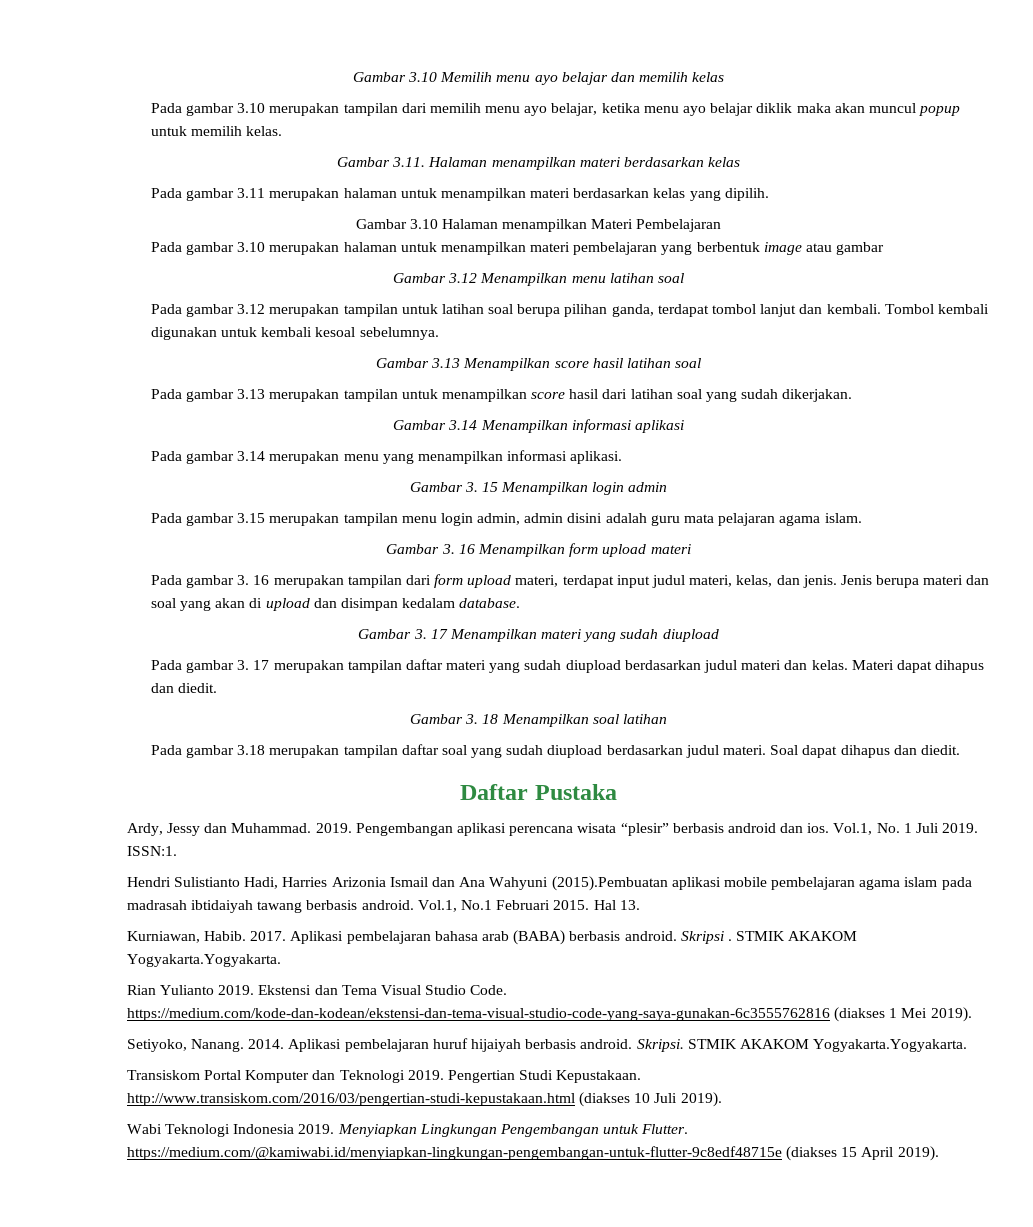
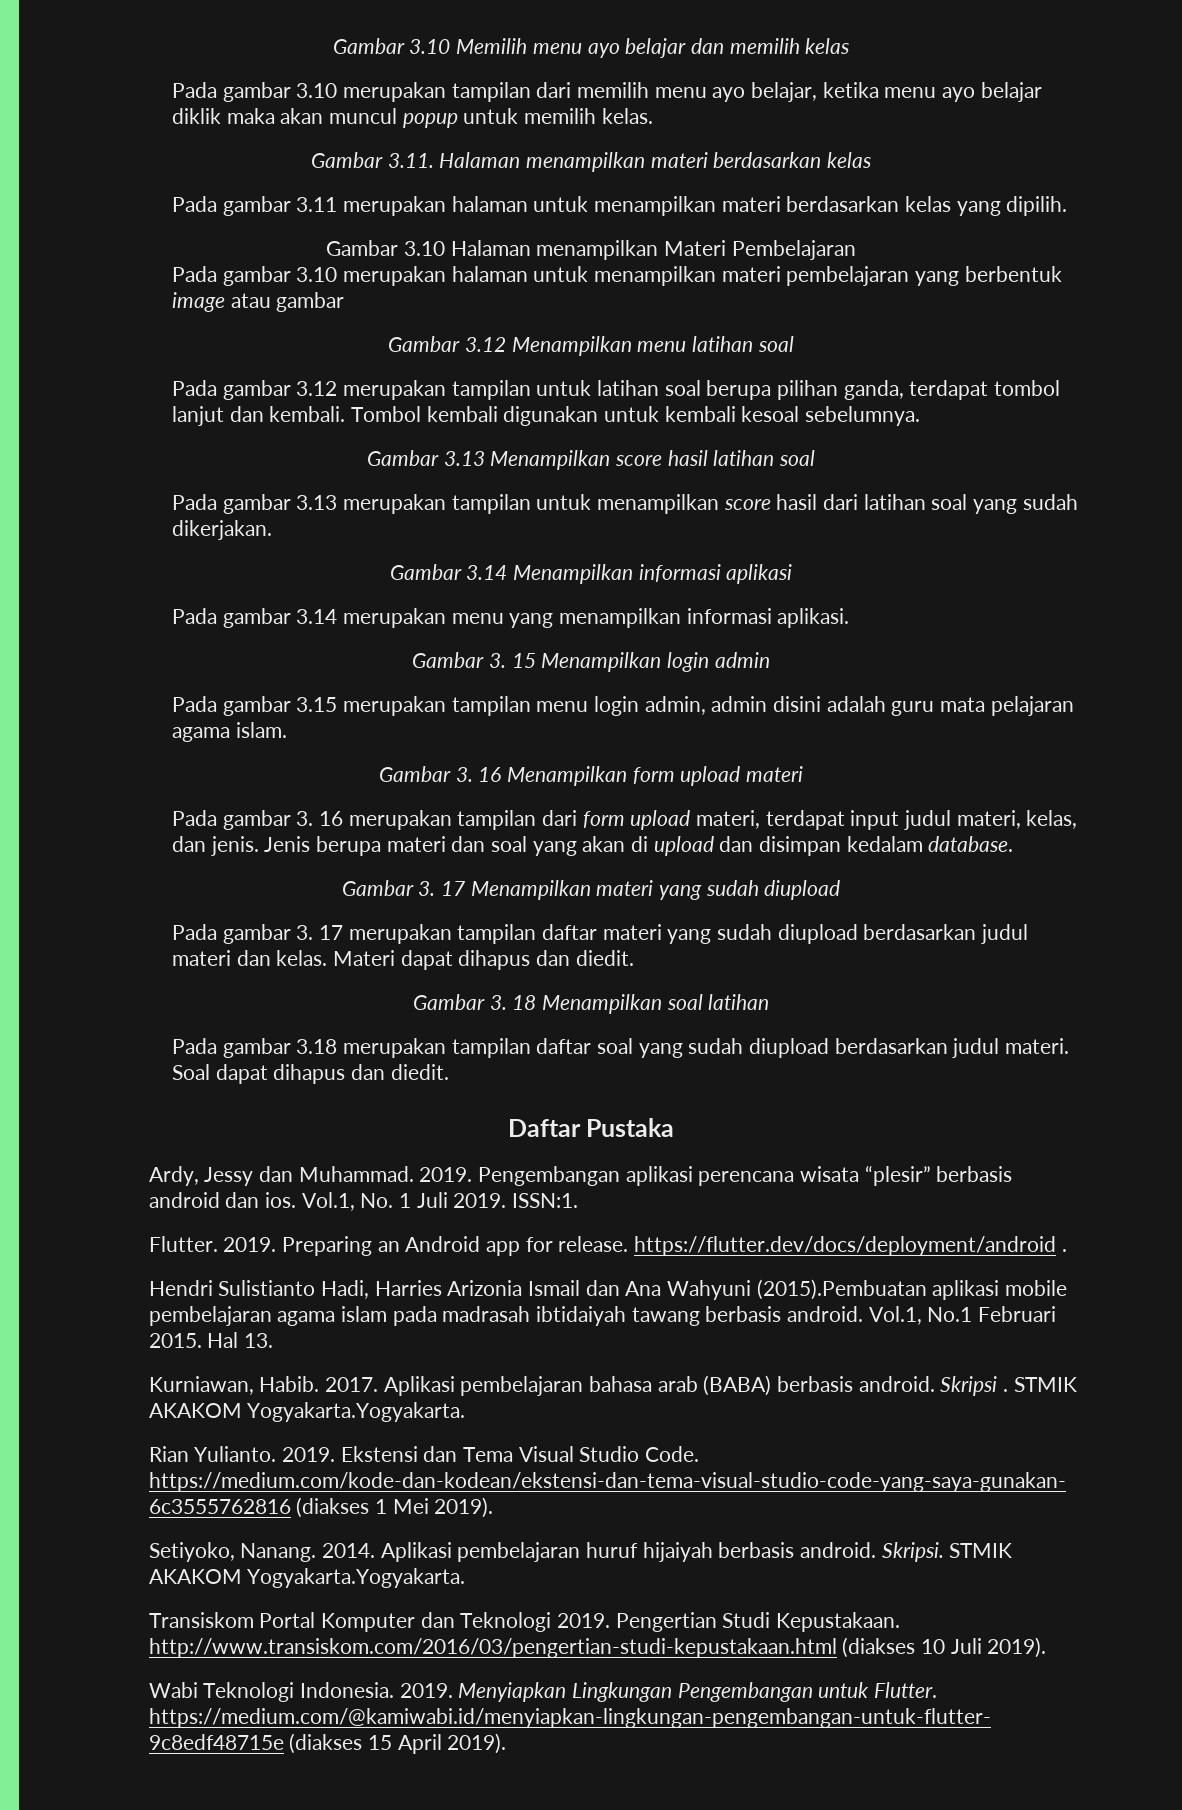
+ Flutter. 2019. Preparing an Android app for release. https://flutter.dev/docs/deployment/android .
- Rian Yulianto 2019.
+ Rian Yulianto. 2019.
- Wabi Teknologi Indonesia 2019.
+ Wabi Teknologi Indonesia. 2019.

